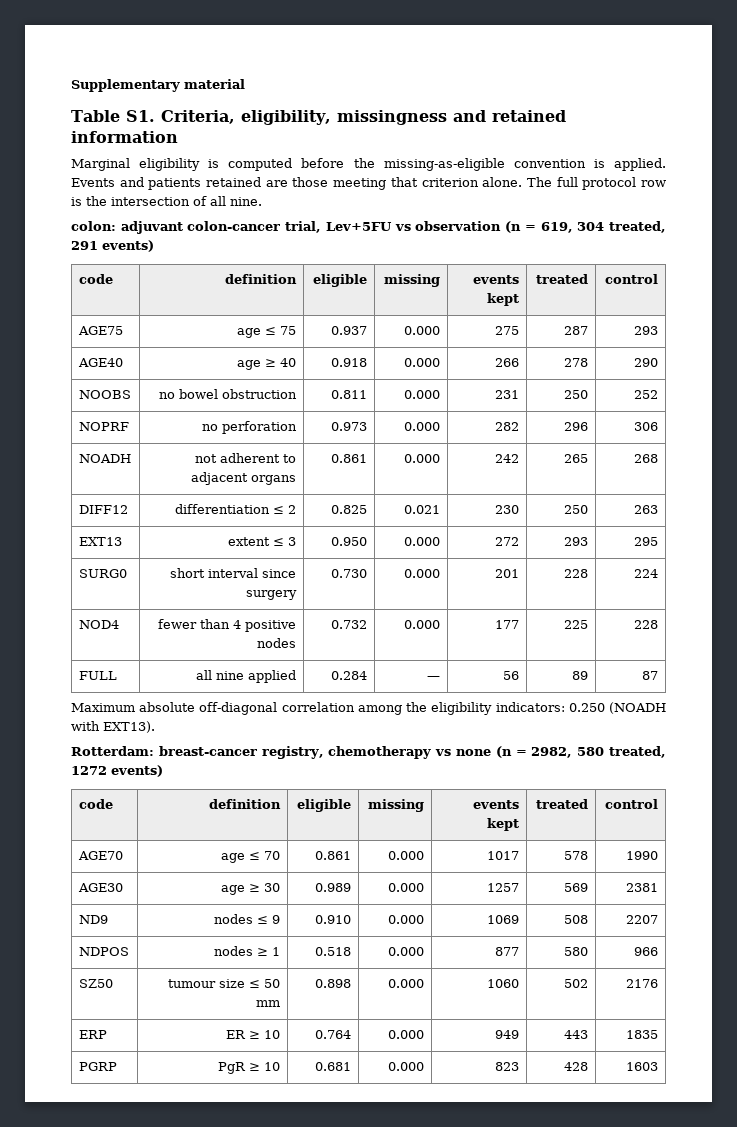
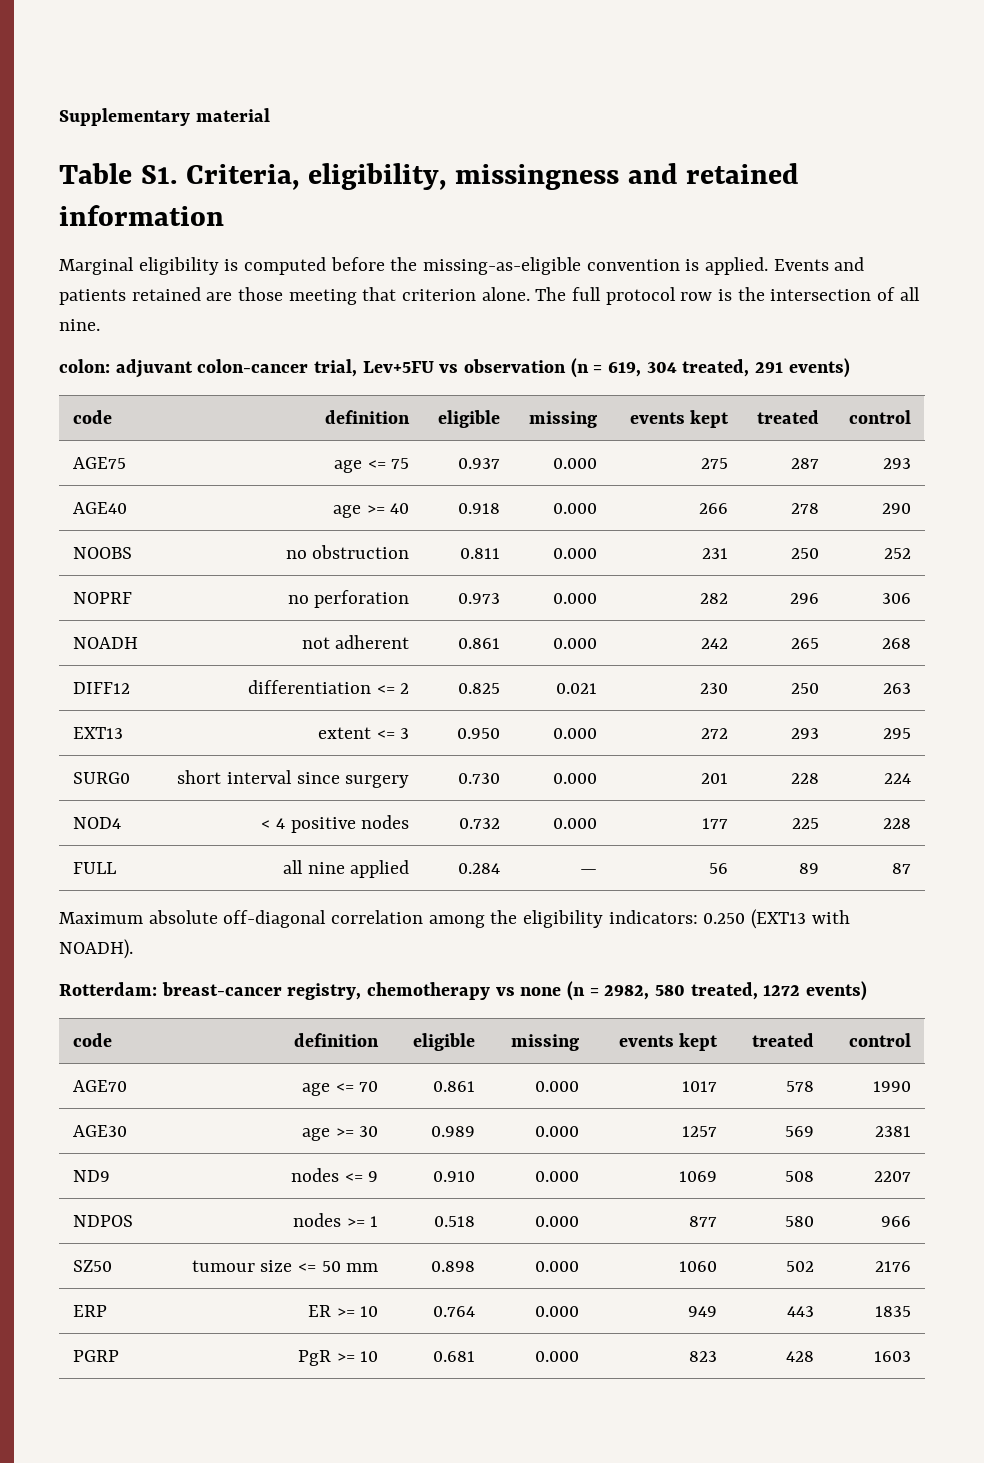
- AGE75 | age ≤ 75 | 0.937 | 0.000 | 275 | 287 | 293
+ AGE75 | age <= 75 | 0.937 | 0.000 | 275 | 287 | 293
- AGE40 | age ≥ 40 | 0.918 | 0.000 | 266 | 278 | 290
+ AGE40 | age >= 40 | 0.918 | 0.000 | 266 | 278 | 290
- NOOBS | no bowel obstruction | 0.811 | 0.000 | 231 | 250 | 252
+ NOOBS | no obstruction | 0.811 | 0.000 | 231 | 250 | 252
- NOADH | not adherent to adjacent organs | 0.861 | 0.000 | 242 | 265 | 268
+ NOADH | not adherent | 0.861 | 0.000 | 242 | 265 | 268
- DIFF12 | differentiation ≤ 2 | 0.825 | 0.021 | 230 | 250 | 263
+ DIFF12 | differentiation <= 2 | 0.825 | 0.021 | 230 | 250 | 263
- EXT13 | extent ≤ 3 | 0.950 | 0.000 | 272 | 293 | 295
+ EXT13 | extent <= 3 | 0.950 | 0.000 | 272 | 293 | 295
- NOD4 | fewer than 4 positive nodes | 0.732 | 0.000 | 177 | 225 | 228
+ NOD4 | < 4 positive nodes | 0.732 | 0.000 | 177 | 225 | 228
- Maximum absolute off-diagonal correlation among the eligibility indicators: 0.250 (NOADH with EXT13).
+ Maximum absolute off-diagonal correlation among the eligibility indicators: 0.250 (EXT13 with NOADH).
- AGE70 | age ≤ 70 | 0.861 | 0.000 | 1017 | 578 | 1990
+ AGE70 | age <= 70 | 0.861 | 0.000 | 1017 | 578 | 1990
- AGE30 | age ≥ 30 | 0.989 | 0.000 | 1257 | 569 | 2381
+ AGE30 | age >= 30 | 0.989 | 0.000 | 1257 | 569 | 2381
- ND9 | nodes ≤ 9 | 0.910 | 0.000 | 1069 | 508 | 2207
+ ND9 | nodes <= 9 | 0.910 | 0.000 | 1069 | 508 | 2207
- NDPOS | nodes ≥ 1 | 0.518 | 0.000 | 877 | 580 | 966
+ NDPOS | nodes >= 1 | 0.518 | 0.000 | 877 | 580 | 966
- SZ50 | tumour size ≤ 50 mm | 0.898 | 0.000 | 1060 | 502 | 2176
+ SZ50 | tumour size <= 50 mm | 0.898 | 0.000 | 1060 | 502 | 2176
- ERP | ER ≥ 10 | 0.764 | 0.000 | 949 | 443 | 1835
+ ERP | ER >= 10 | 0.764 | 0.000 | 949 | 443 | 1835
- PGRP | PgR ≥ 10 | 0.681 | 0.000 | 823 | 428 | 1603
+ PGRP | PgR >= 10 | 0.681 | 0.000 | 823 | 428 | 1603

